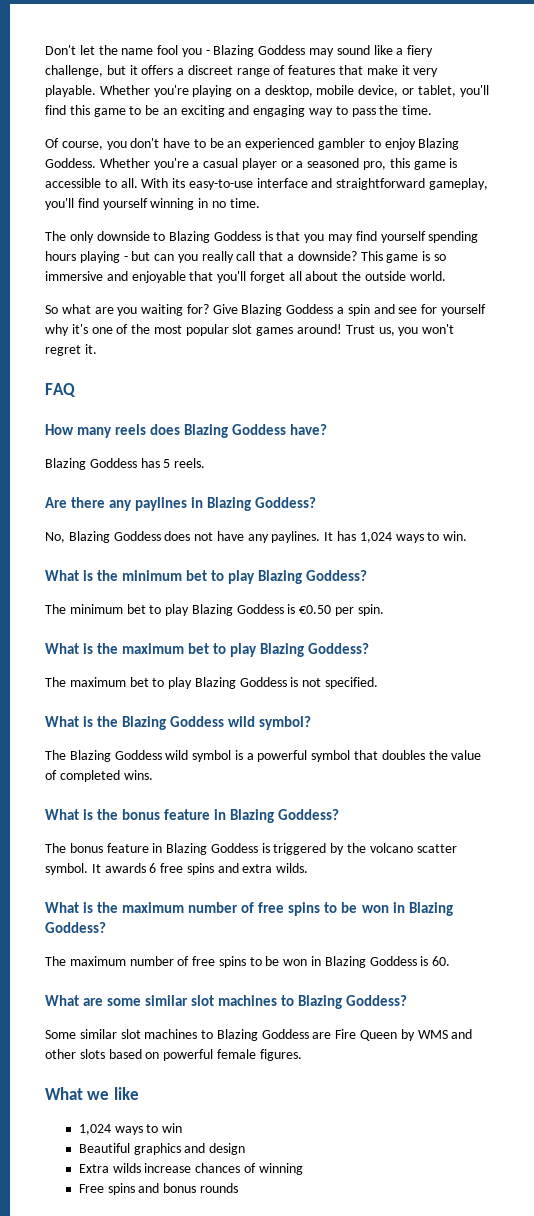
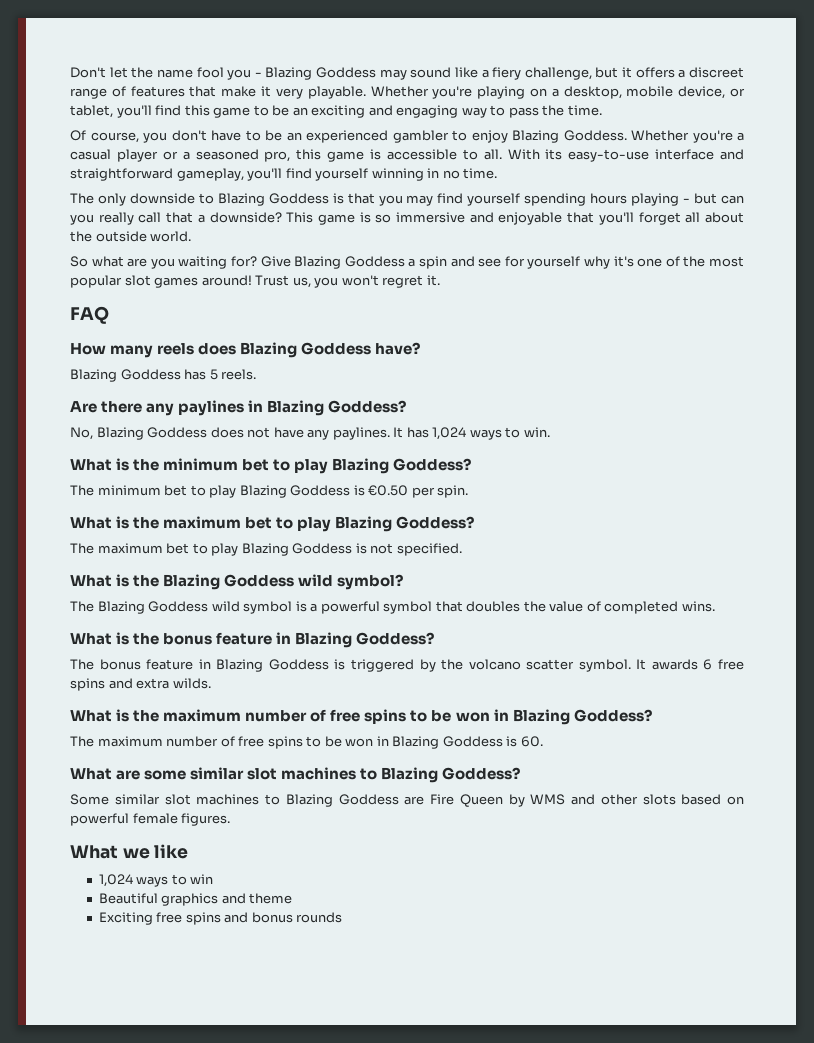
- Beautiful graphics and design
- Extra wilds increase chances of winning
- Free spins and bonus rounds
+ Beautiful graphics and theme
+ Exciting free spins and bonus rounds

